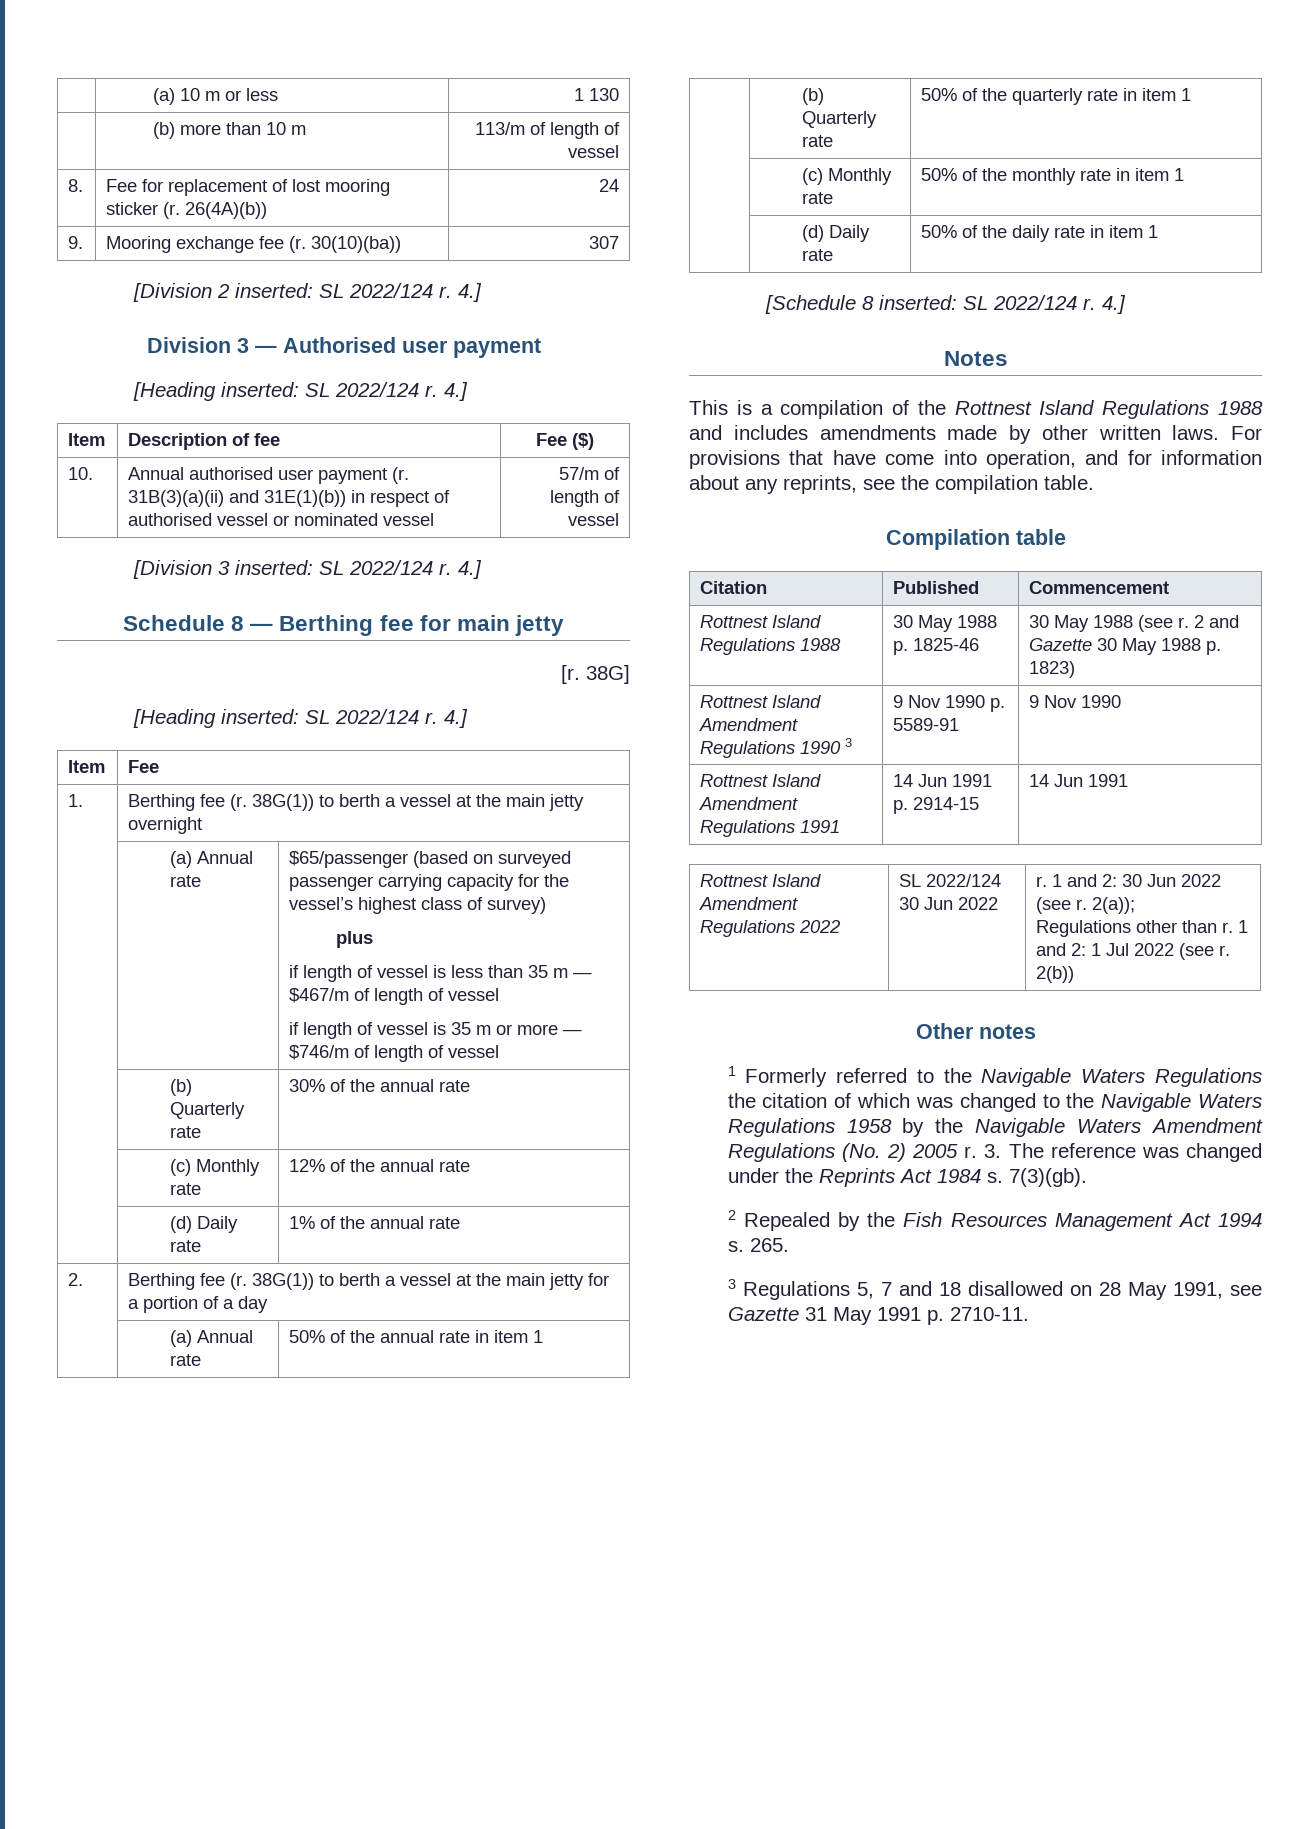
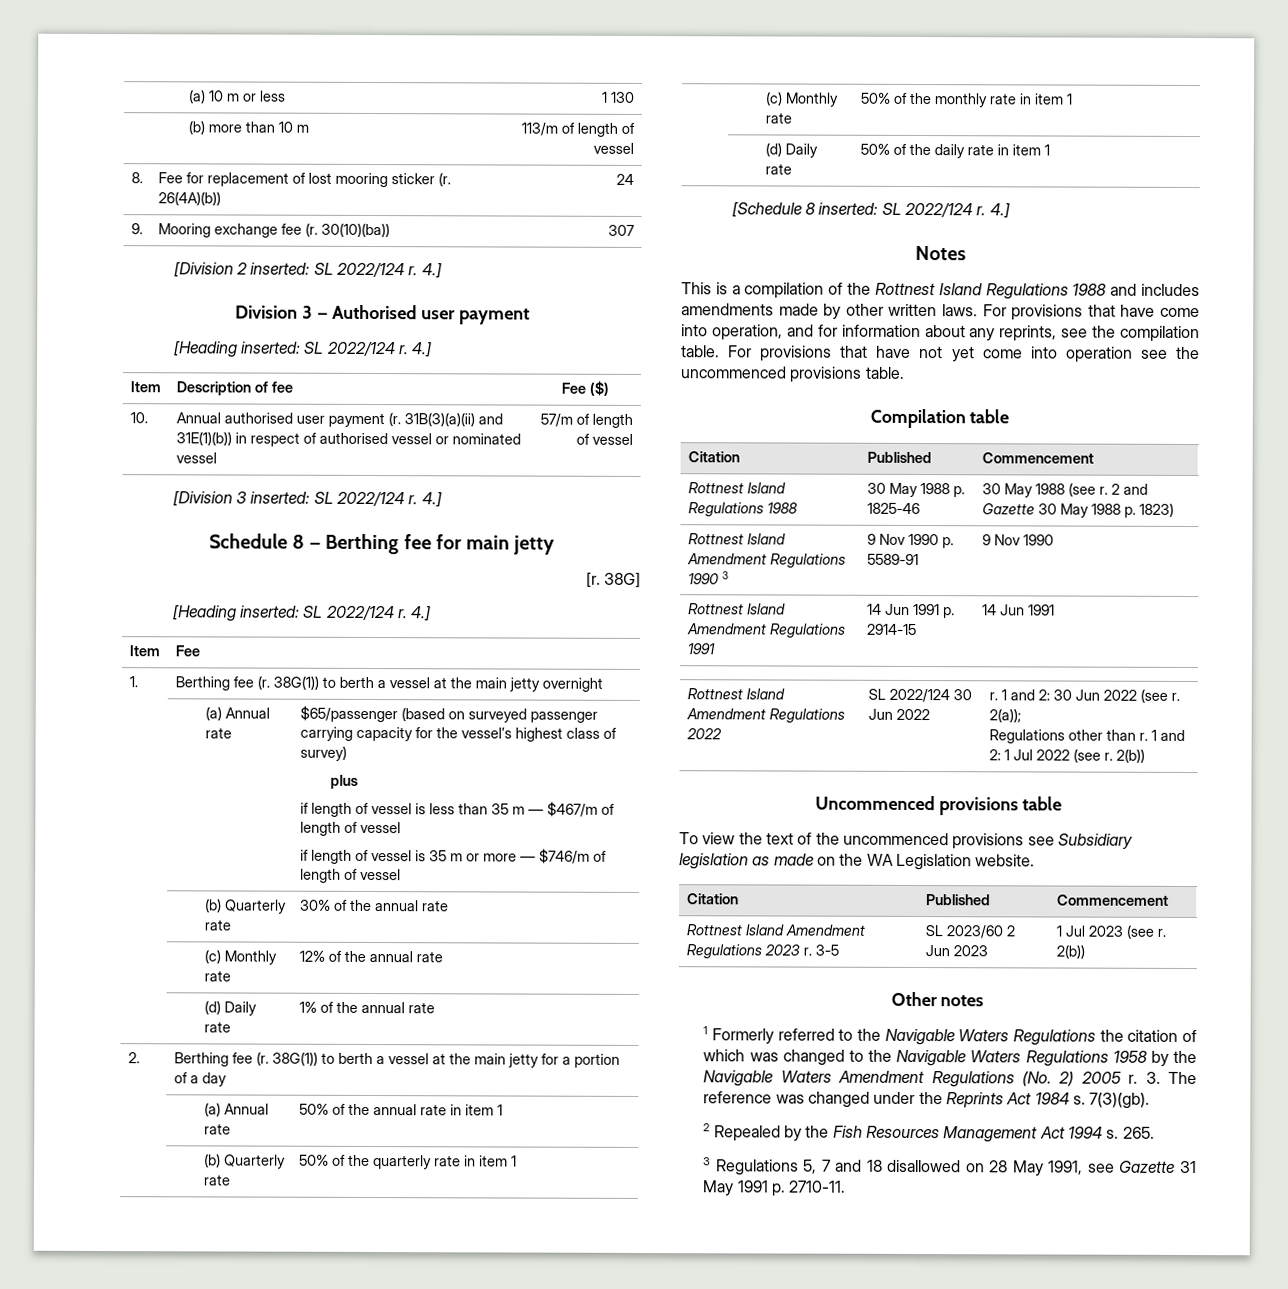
+ For provisions that have not yet come into operation see the uncommenced provisions table.
+ Uncommenced provisions table
+ To view the text of the uncommenced provisions see Subsidiary legislation as made on the WA Legislation website.
+ Citation | Published | Commencement
+ Rottnest Island Amendment Regulations 2023 r. 3-5 | SL 2023/60 2 Jun 2023 | 1 Jul 2023 (see r. 2(b))

